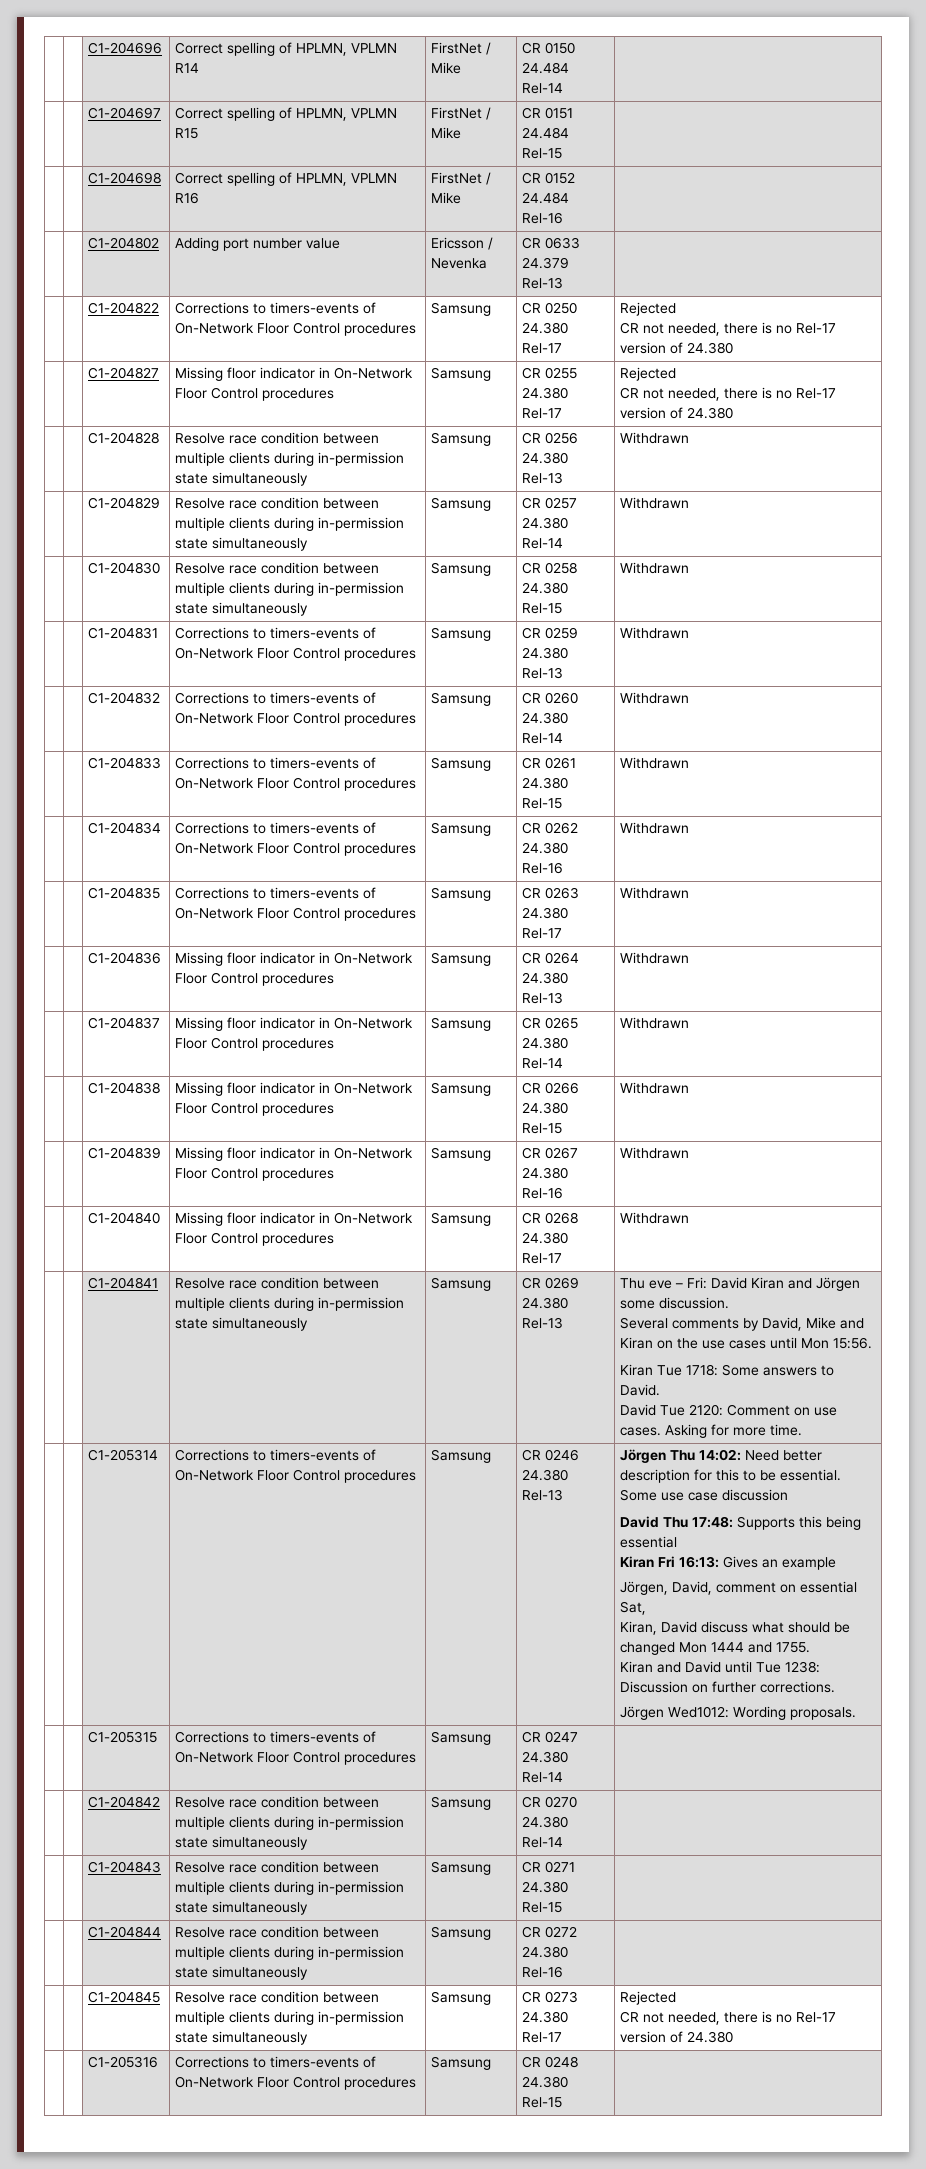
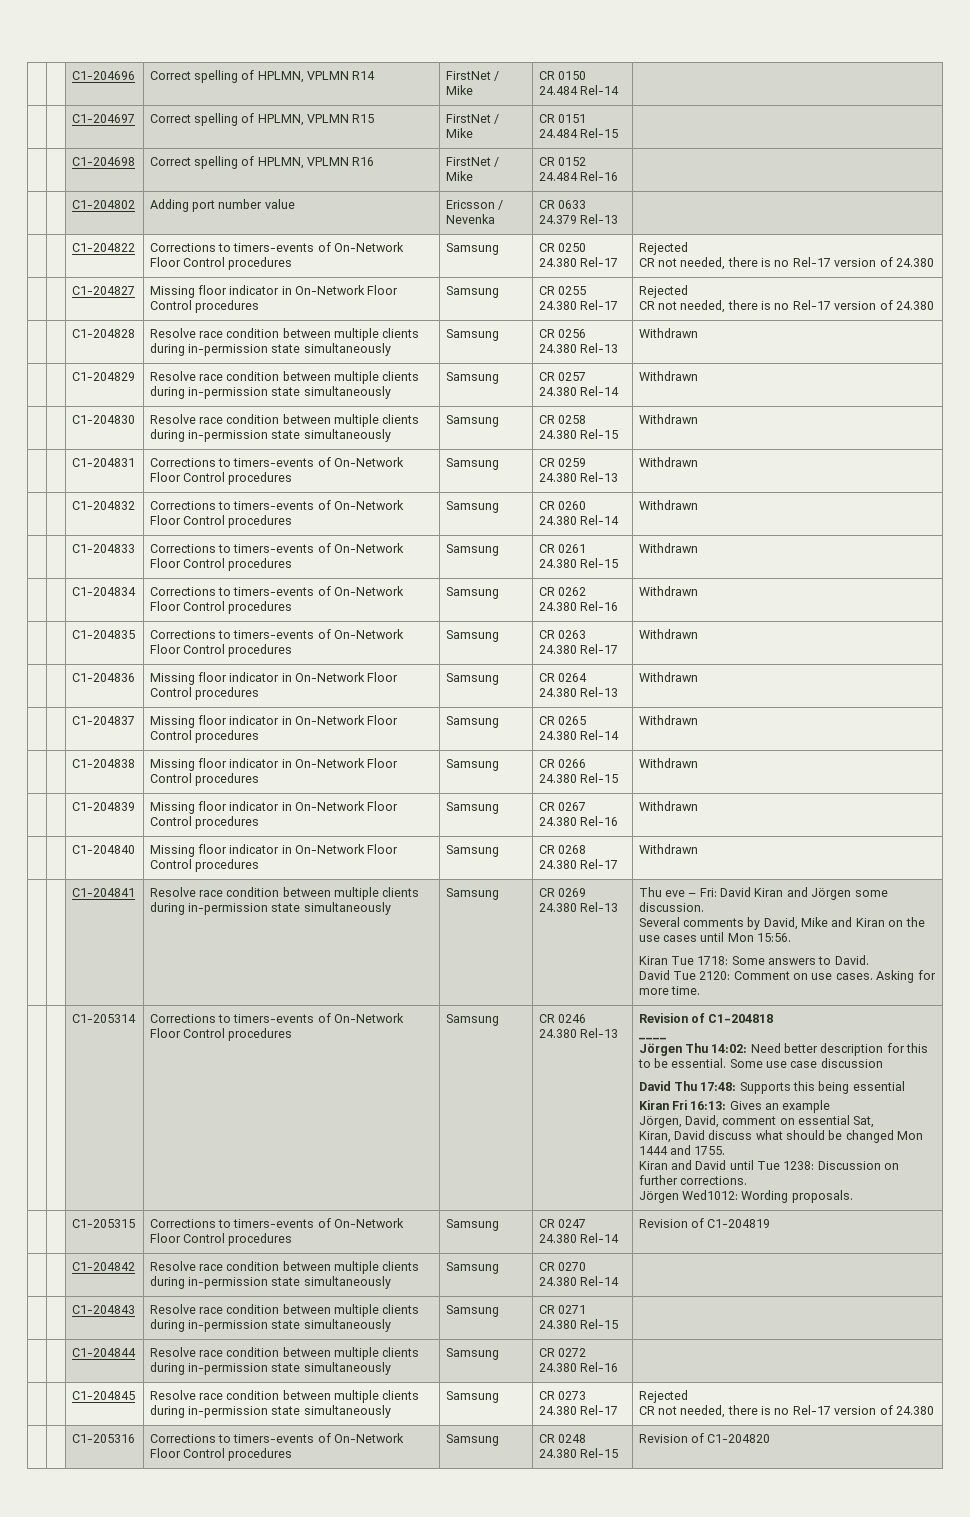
+ Revision of C1-204818
+ ____
- | | C1-205315 | Corrections to timers-events of On-Network Floor Control procedures | Samsung | CR 0247 24.380 Rel-14 |
+ | | C1-205315 | Corrections to timers-events of On-Network Floor Control procedures | Samsung | CR 0247 24.380 Rel-14 | Revision of C1-204819
- | | C1-205316 | Corrections to timers-events of On-Network Floor Control procedures | Samsung | CR 0248 24.380 Rel-15 |
+ | | C1-205316 | Corrections to timers-events of On-Network Floor Control procedures | Samsung | CR 0248 24.380 Rel-15 | Revision of C1-204820

